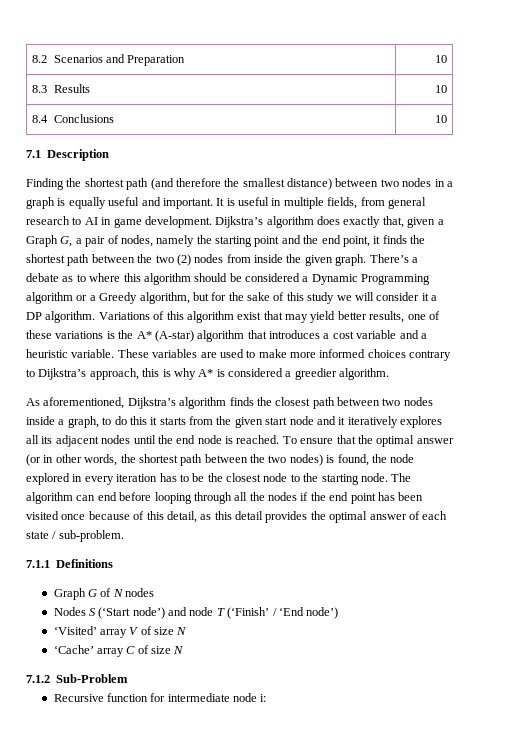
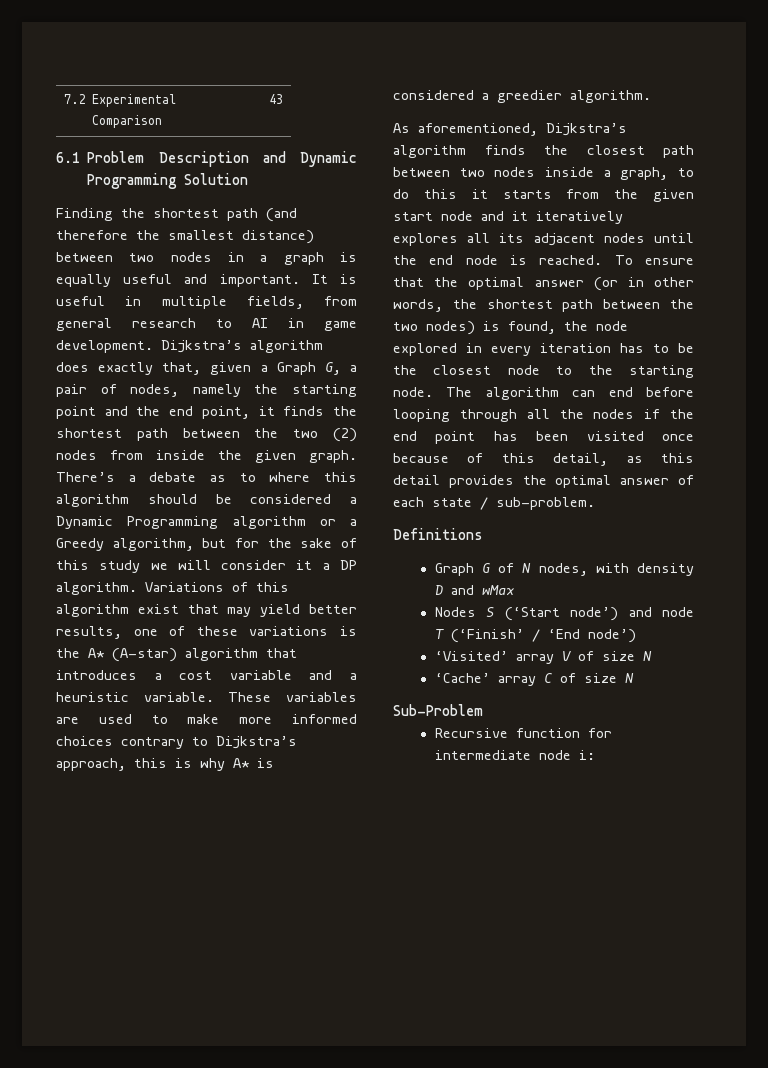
- 8.2 Scenarios and Preparation | 10
- 8.3 Results | 10
- 8.4 Conclusions | 10
- 7.1 Description
+ 7.2 Experimental Comparison | 43
+ 6.1 Problem Description and Dynamic Programming Solution
- 7.1.1 Definitions
+ Definitions
- Graph G of N nodes
+ Graph G of N nodes, with density D and wMax
- 7.1.2 Sub-Problem
+ Sub-Problem

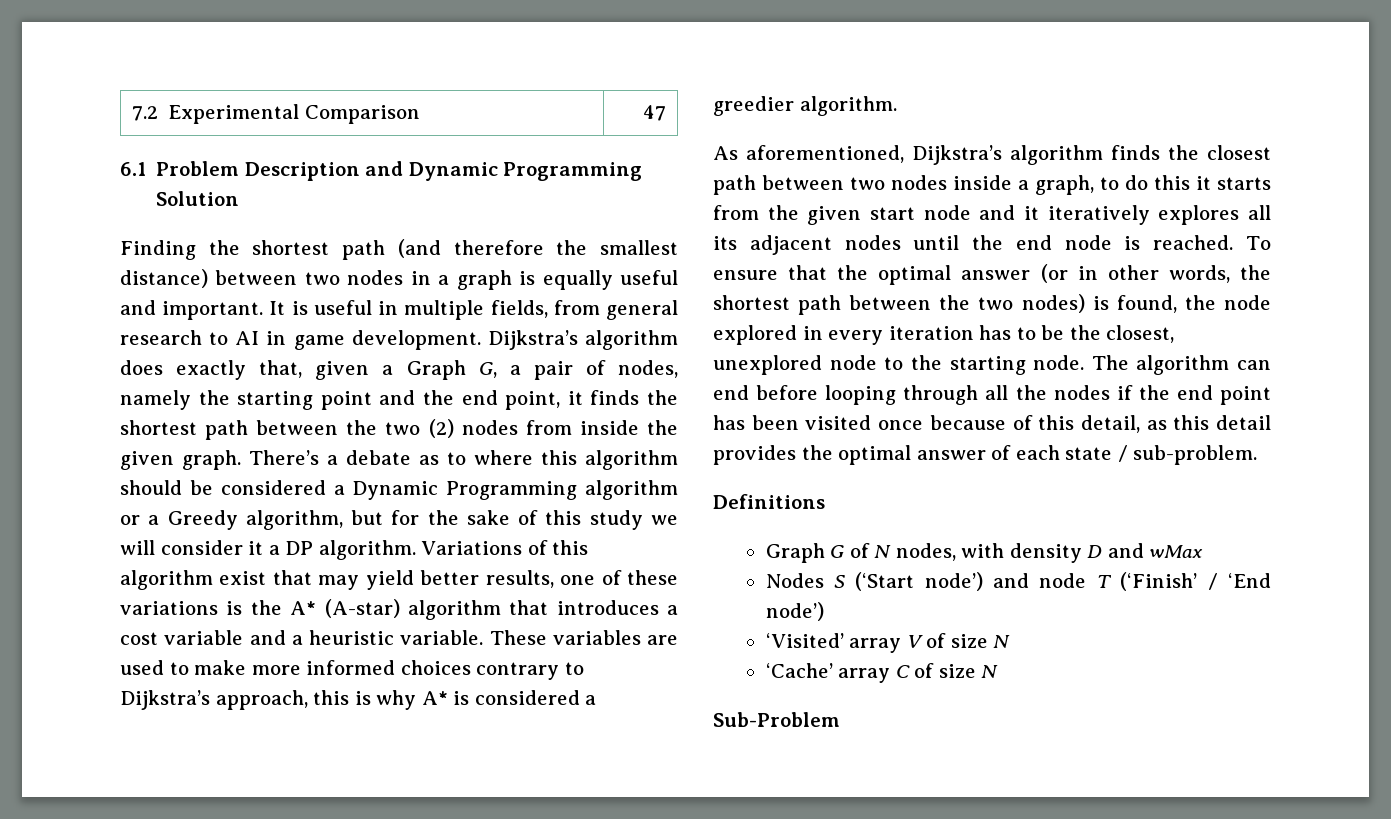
- 7.2 Experimental Comparison | 43
+ 7.2 Experimental Comparison | 47
- To ensure that the optimal answer (or in other words, the shortest path between the two nodes) is found, the node explored in every iteration has to be the closest node to the starting node.
+ To ensure that the optimal answer (or in other words, the shortest path between the two nodes) is found, the node explored in every iteration has to be the closest, unexplored node to the starting node.
- Recursive function for intermediate node i:

